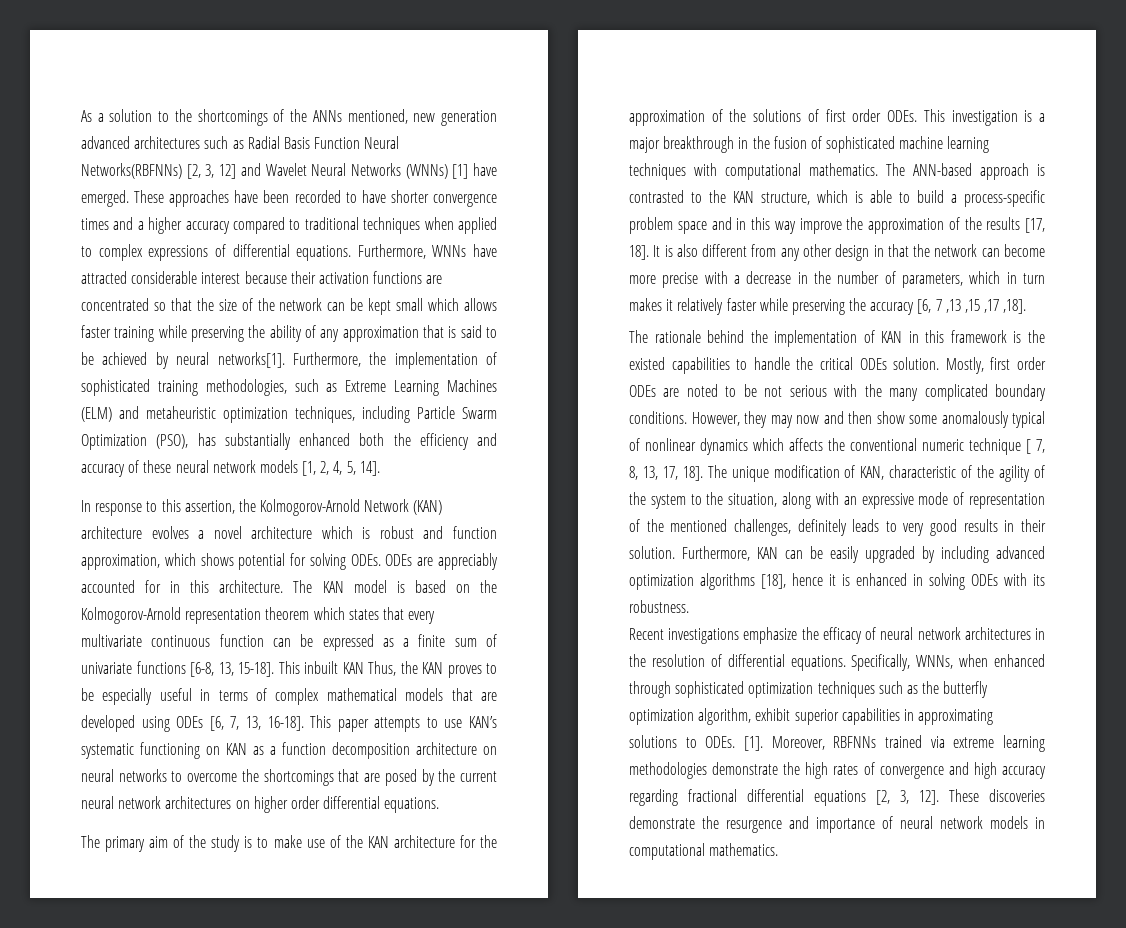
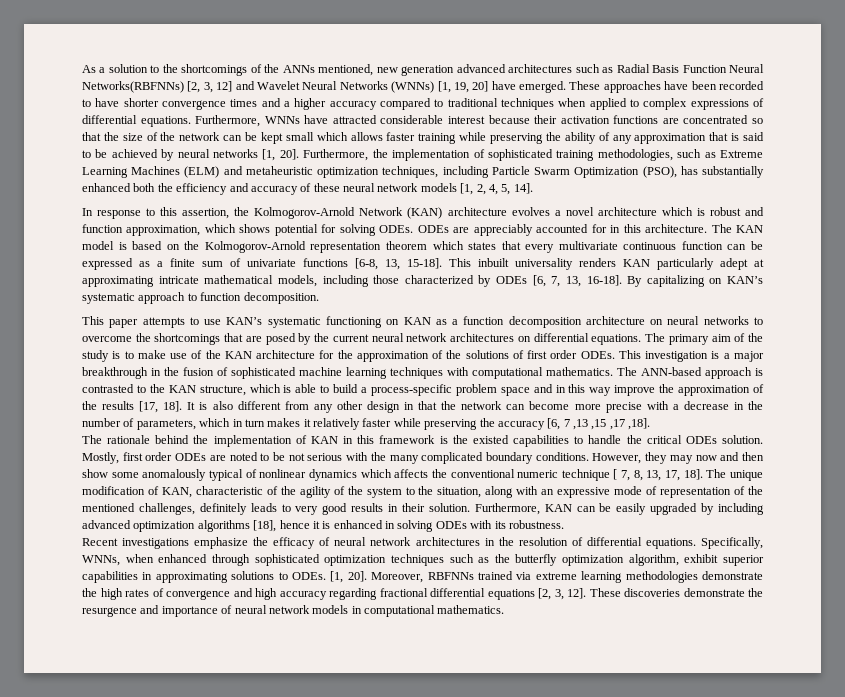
- As a solution to the shortcomings of the ANNs mentioned, new generation advanced architectures such as Radial Basis Function Neural Networks(RBFNNs) [2, 3, 12] and Wavelet Neural Networks (WNNs) [1] have emerged.
+ As a solution to the shortcomings of the ANNs mentioned, new generation advanced architectures such as Radial Basis Function Neural Networks(RBFNNs) [2, 3, 12] and Wavelet Neural Networks (WNNs) [1, 19, 20] have emerged.
- Furthermore, WNNs have attracted considerable interest because their activation functions are concentrated so that the size of the network can be kept small which allows faster training while preserving the ability of any approximation that is said to be achieved by neural networks[1].
+ Furthermore, WNNs have attracted considerable interest because their activation functions are concentrated so that the size of the network can be kept small which allows faster training while preserving the ability of any approximation that is said to be achieved by neural networks [1, 20].
- This inbuilt KAN Thus, the KAN proves to be especially useful in terms of complex mathematical models that are developed using ODEs [6, 7, 13, 16-18]. This paper attempts to use KAN’s systematic functioning on KAN as a function decomposition architecture on neural networks to overcome the shortcomings that are posed by the current neural network architectures on higher order differential equations.
- The primary aim of the study is to make use of the KAN architecture for the approximation of the solutions of first order ODEs.
+ This inbuilt universality renders KAN particularly adept at approximating intricate mathematical models, including those characterized by ODEs [6, 7, 13, 16-18]. By capitalizing on KAN’s systematic approach to function decomposition.
+ This paper attempts to use KAN’s systematic functioning on KAN as a function decomposition architecture on neural networks to overcome the shortcomings that are posed by the current neural network architectures on differential equations. The primary aim of the study is to make use of the KAN architecture for the approximation of the solutions of first order ODEs.
- Specifically, WNNs, when enhanced through sophisticated optimization techniques such as the butterfly optimization algorithm, exhibit superior capabilities in approximating solutions to ODEs. [1].
+ Specifically, WNNs, when enhanced through sophisticated optimization techniques such as the butterfly optimization algorithm, exhibit superior capabilities in approximating solutions to ODEs. [1, 20].

